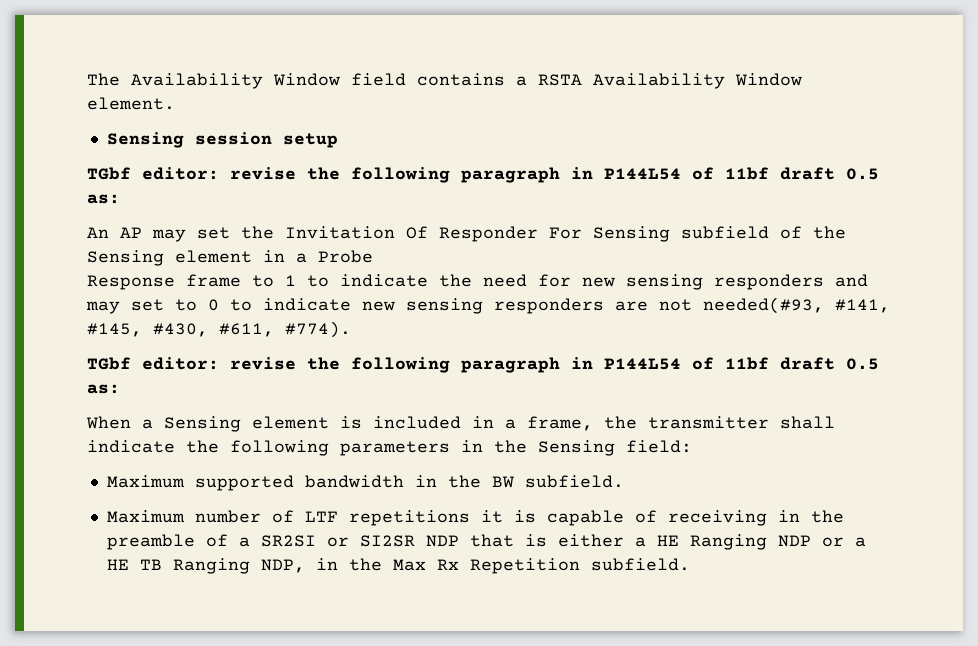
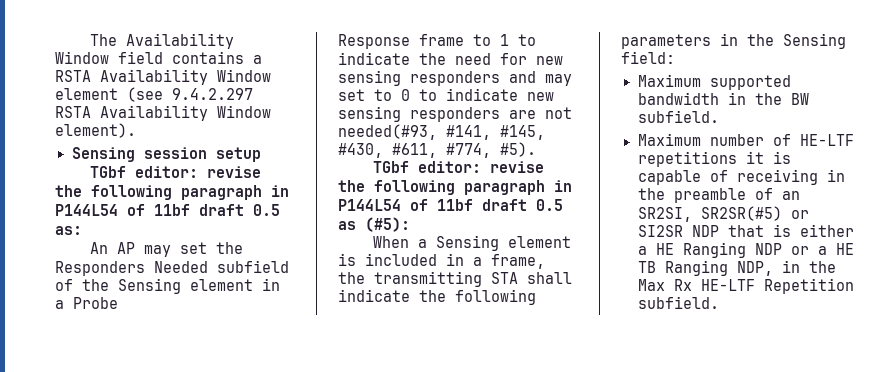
- The Availability Window field contains a RSTA Availability Window element.
+ The Availability Window field contains a RSTA Availability Window element (see 9.4.2.297 RSTA Availability Window element).
- An AP may set the Invitation Of Responder For Sensing subfield of the Sensing element in a Probe
+ An AP may set the Responders Needed subfield of the Sensing element in a Probe
- Response frame to 1 to indicate the need for new sensing responders and may set to 0 to indicate new sensing responders are not needed(#93, #141, #145, #430, #611, #774).
- TGbf editor: revise the following paragraph in P144L54 of 11bf draft 0.5 as:
+ Response frame to 1 to indicate the need for new sensing responders and may set to 0 to indicate new sensing responders are not needed(#93, #141, #145, #430, #611, #774, #5).
+ TGbf editor: revise the following paragraph in P144L54 of 11bf draft 0.5 as (#5):
- When a Sensing element is included in a frame, the transmitter shall indicate the following parameters in the Sensing field:
+ When a Sensing element is included in a frame, the transmitting STA shall indicate the following parameters in the Sensing field:
- Maximum number of LTF repetitions it is capable of receiving in the preamble of a SR2SI or SI2SR NDP that is either a HE Ranging NDP or a HE TB Ranging NDP, in the Max Rx Repetition subfield.
+ Maximum number of HE-LTF repetitions it is capable of receiving in the preamble of an SR2SI, SR2SR(#5) or SI2SR NDP that is either a HE Ranging NDP or a HE TB Ranging NDP, in the Max Rx HE-LTF Repetition subfield.

